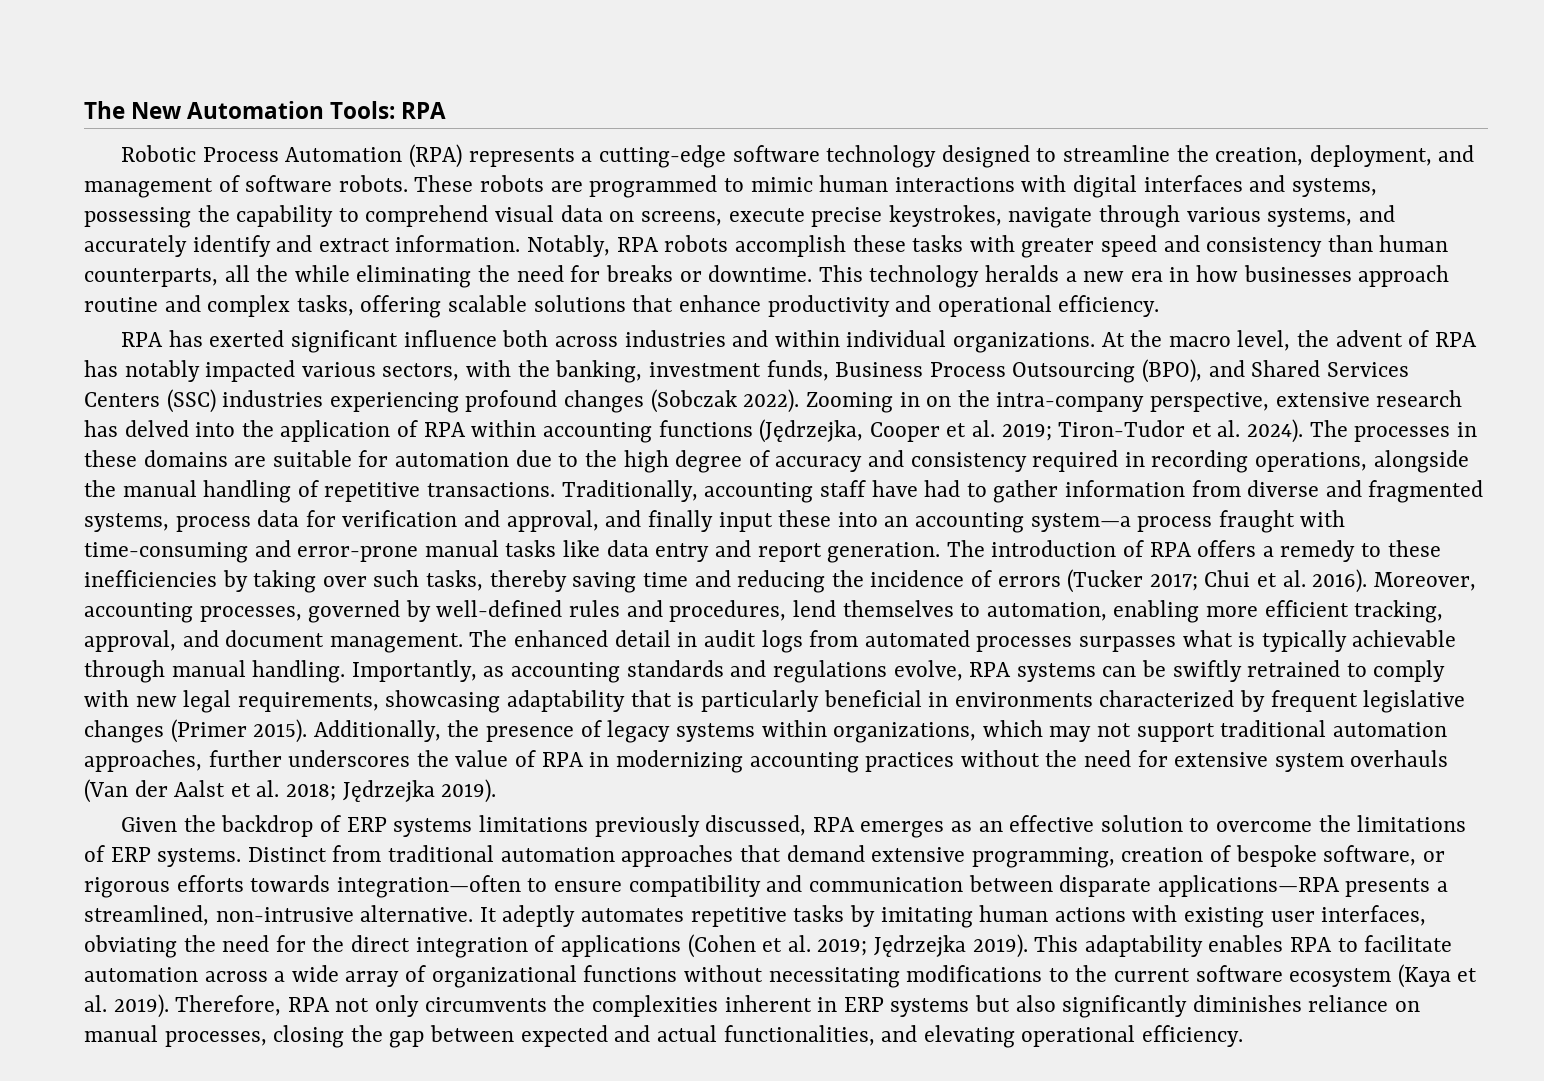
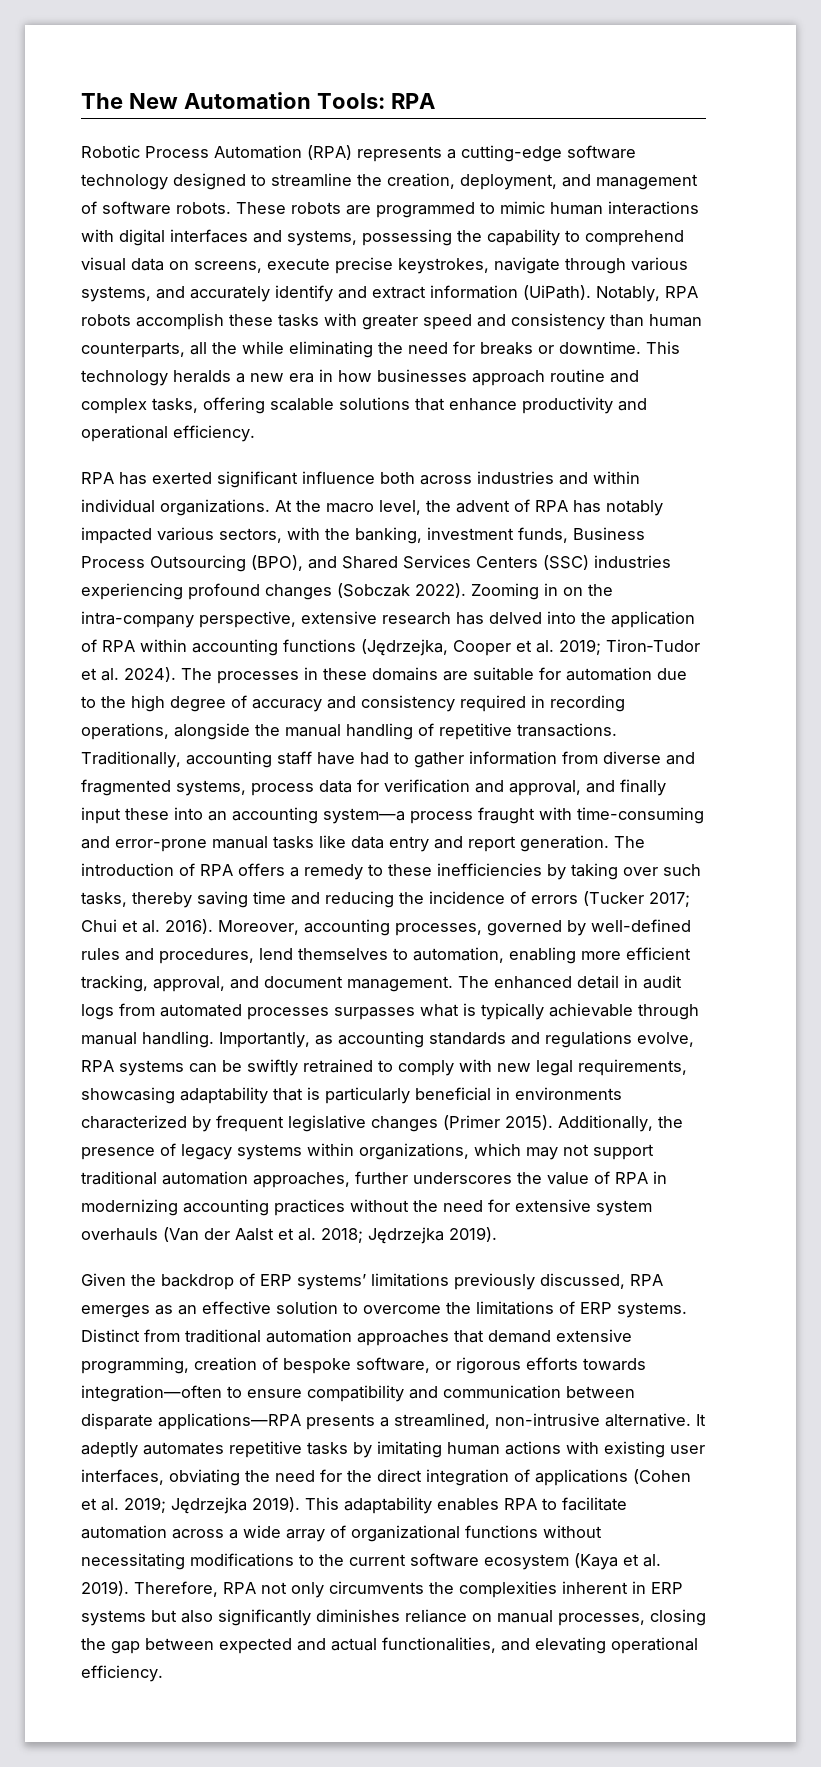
- These robots are programmed to mimic human interactions with digital interfaces and systems, possessing the capability to comprehend visual data on screens, execute precise keystrokes, navigate through various systems, and accurately identify and extract information.
+ These robots are programmed to mimic human interactions with digital interfaces and systems, possessing the capability to comprehend visual data on screens, execute precise keystrokes, navigate through various systems, and accurately identify and extract information (UiPath).
- Given the backdrop of ERP systems limitations previously discussed, RPA emerges as an effective solution to overcome the limitations of ERP systems.
+ Given the backdrop of ERP systems’ limitations previously discussed, RPA emerges as an effective solution to overcome the limitations of ERP systems.

